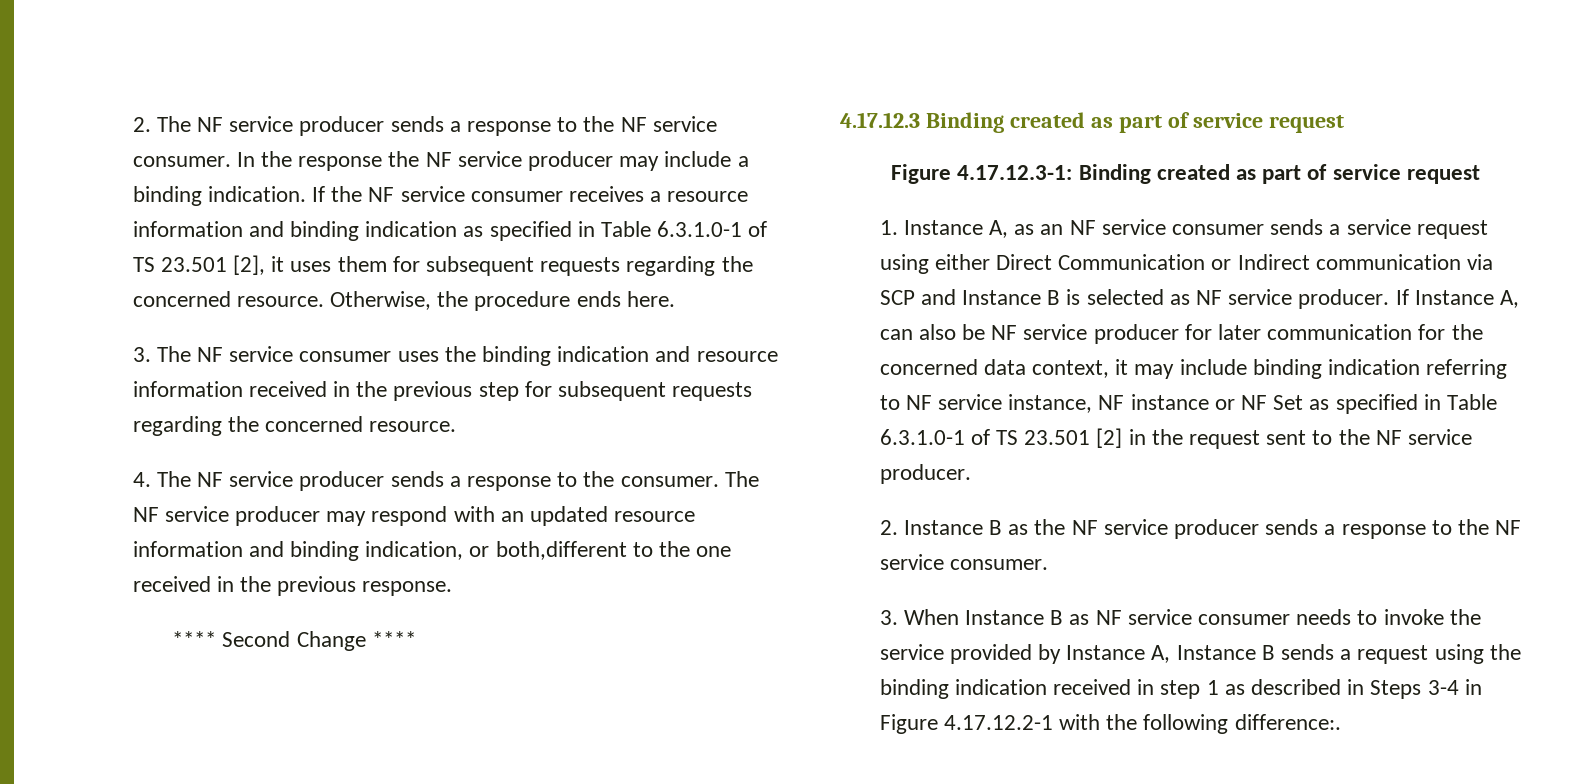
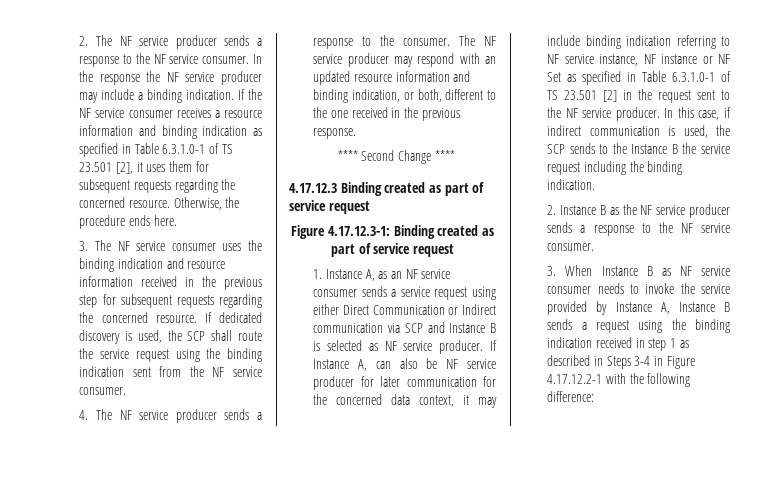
+ If dedicated discovery is used, the SCP shall route the service request using the binding indication sent from the NF service consumer.
- The NF service producer may respond with an updated resource information and binding indication, or both,different to the one received in the previous response.
+ The NF service producer may respond with an updated resource information and binding indication, or both, different to the one received in the previous response.
+ In this case, if indirect communication is used, the SCP sends to the Instance B the service request including the binding indication.
- 3. When Instance B as NF service consumer needs to invoke the service provided by Instance A, Instance B sends a request using the binding indication received in step 1 as described in Steps 3-4 in Figure 4.17.12.2-1 with the following difference:.
+ 3. When Instance B as NF service consumer needs to invoke the service provided by Instance A, Instance B sends a request using the binding indication received in step 1 as described in Steps 3-4 in Figure 4.17.12.2-1 with the following difference:

